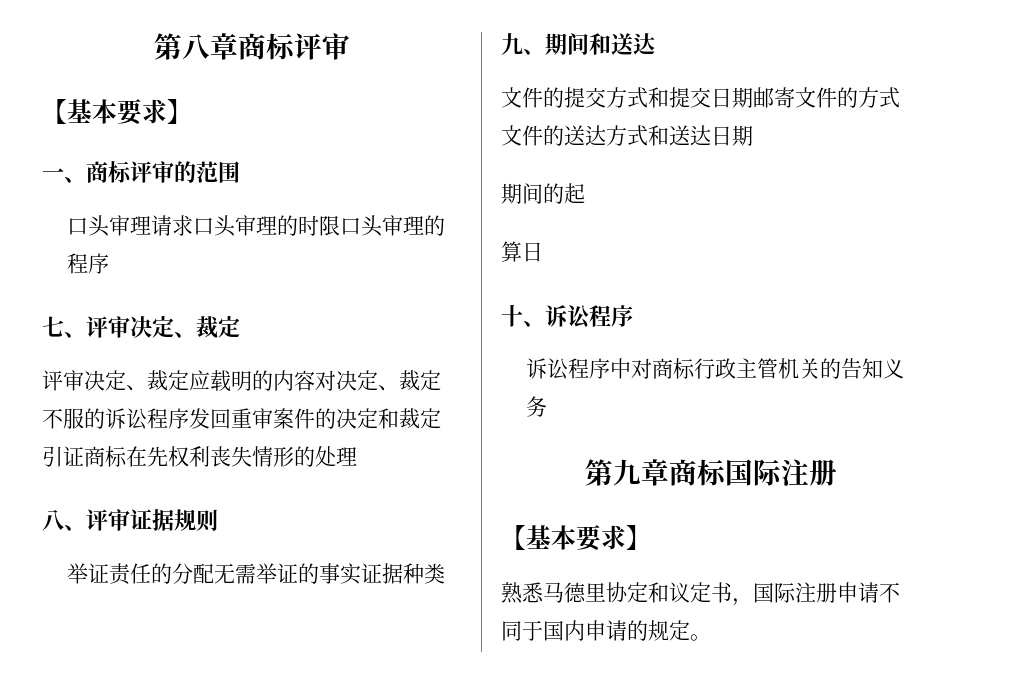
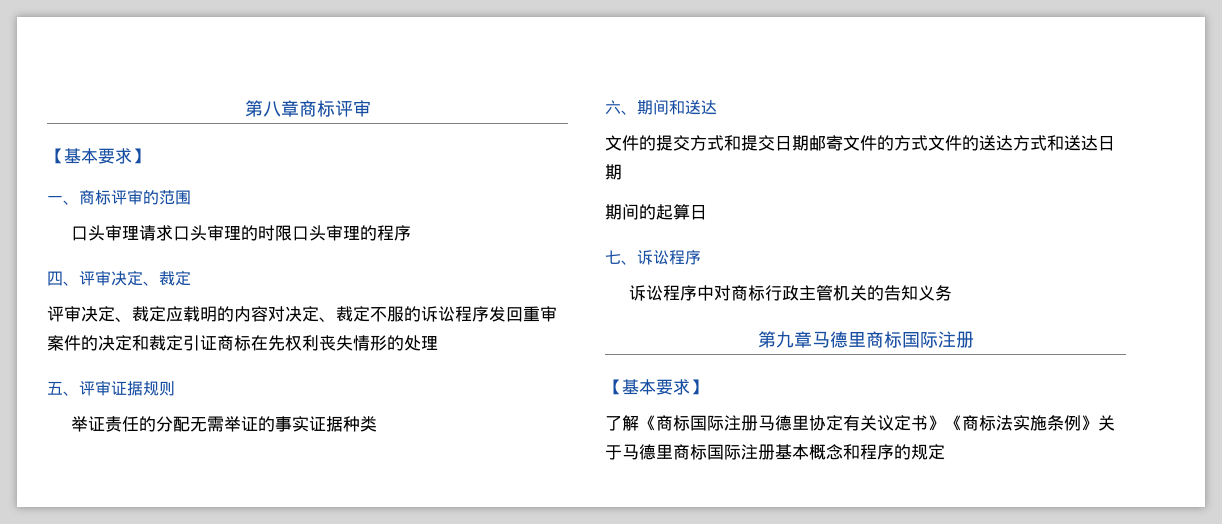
- 七、评审决定、裁定
+ 四、评审决定、裁定
- 八、评审证据规则
+ 五、评审证据规则
- 九、期间和送达
+ 六、期间和送达
- 期间的起
- 算日
+ 期间的起算日
- 十、诉讼程序
+ 七、诉讼程序
- 第九章商标国际注册
+ 第九章马德里商标国际注册
- 熟悉马德里协定和议定书，国际注册申请不同于国内申请的规定。
+ 了解《商标国际注册马德里协定有关议定书》《商标法实施条例》关于马德里商标国际注册基本概念和程序的规定

